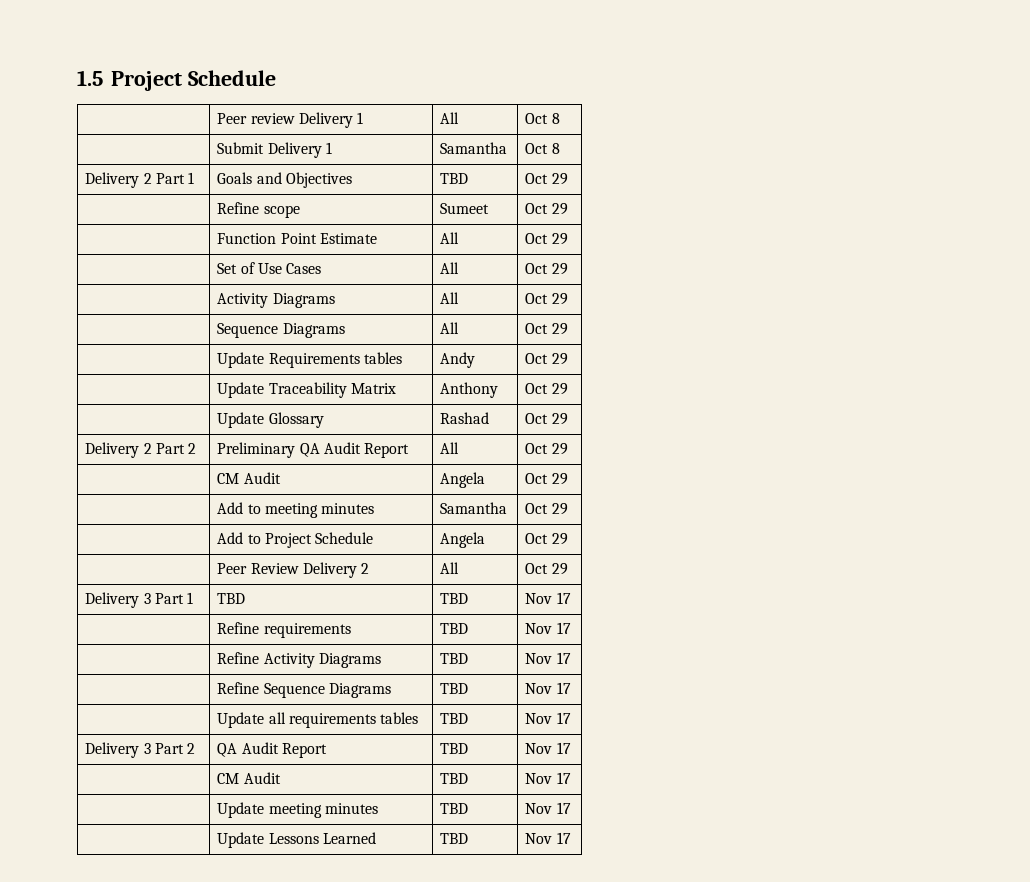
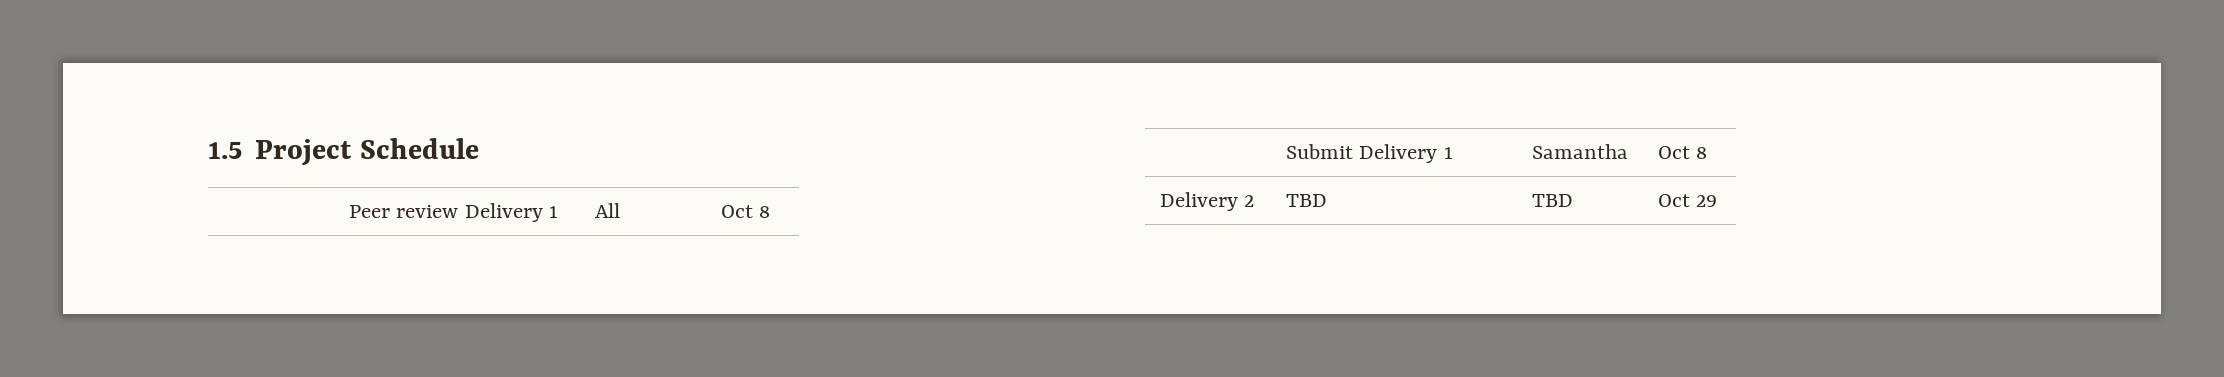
- Delivery 2 Part 1 | Goals and Objectives | TBD | Oct 29
- | Refine scope | Sumeet | Oct 29
- | Function Point Estimate | All | Oct 29
- | Set of Use Cases | All | Oct 29
- | Activity Diagrams | All | Oct 29
- | Sequence Diagrams | All | Oct 29
- | Update Requirements tables | Andy | Oct 29
- | Update Traceability Matrix | Anthony | Oct 29
- | Update Glossary | Rashad | Oct 29
- Delivery 2 Part 2 | Preliminary QA Audit Report | All | Oct 29
- | CM Audit | Angela | Oct 29
- | Add to meeting minutes | Samantha | Oct 29
- | Add to Project Schedule | Angela | Oct 29
- | Peer Review Delivery 2 | All | Oct 29
- Delivery 3 Part 1 | TBD | TBD | Nov 17
- | Refine requirements | TBD | Nov 17
- | Refine Activity Diagrams | TBD | Nov 17
- | Refine Sequence Diagrams | TBD | Nov 17
- | Update all requirements tables | TBD | Nov 17
- Delivery 3 Part 2 | QA Audit Report | TBD | Nov 17
- | CM Audit | TBD | Nov 17
- | Update meeting minutes | TBD | Nov 17
- | Update Lessons Learned | TBD | Nov 17
+ Delivery 2 | TBD | TBD | Oct 29

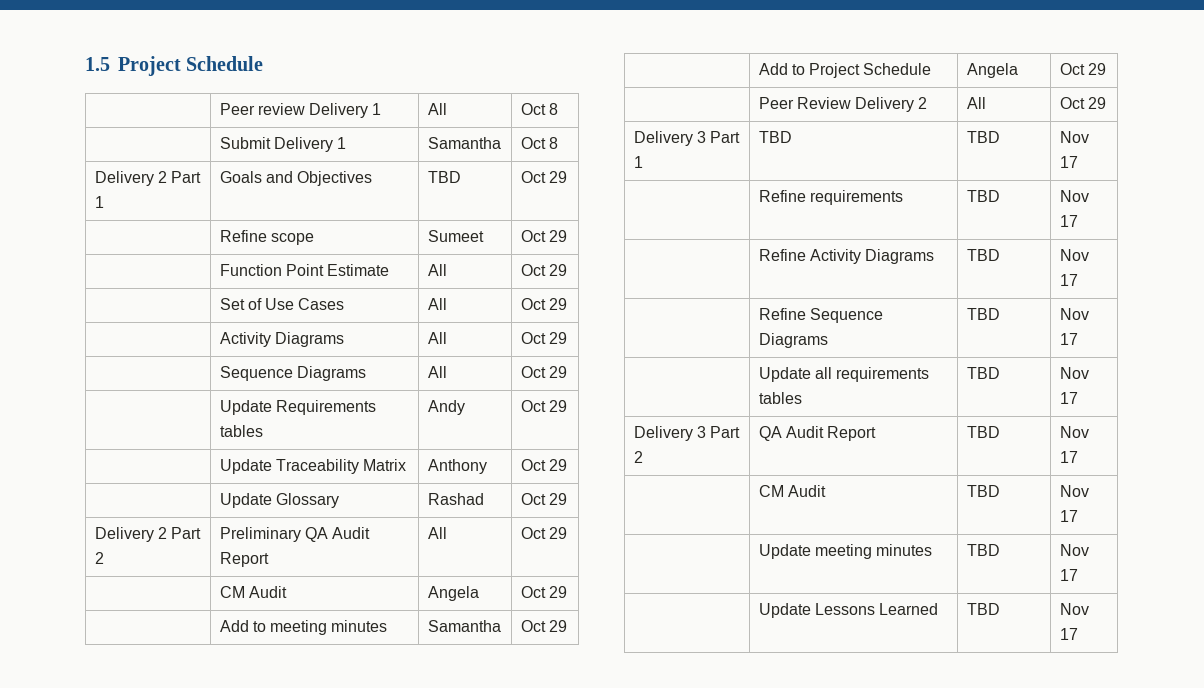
- Delivery 2 | TBD | TBD | Oct 29
+ Delivery 2 Part 1 | Goals and Objectives | TBD | Oct 29
+ | Refine scope | Sumeet | Oct 29
+ | Function Point Estimate | All | Oct 29
+ | Set of Use Cases | All | Oct 29
+ | Activity Diagrams | All | Oct 29
+ | Sequence Diagrams | All | Oct 29
+ | Update Requirements tables | Andy | Oct 29
+ | Update Traceability Matrix | Anthony | Oct 29
+ | Update Glossary | Rashad | Oct 29
+ Delivery 2 Part 2 | Preliminary QA Audit Report | All | Oct 29
+ | CM Audit | Angela | Oct 29
+ | Add to meeting minutes | Samantha | Oct 29
+ | Add to Project Schedule | Angela | Oct 29
+ | Peer Review Delivery 2 | All | Oct 29
+ Delivery 3 Part 1 | TBD | TBD | Nov 17
+ | Refine requirements | TBD | Nov 17
+ | Refine Activity Diagrams | TBD | Nov 17
+ | Refine Sequence Diagrams | TBD | Nov 17
+ | Update all requirements tables | TBD | Nov 17
+ Delivery 3 Part 2 | QA Audit Report | TBD | Nov 17
+ | CM Audit | TBD | Nov 17
+ | Update meeting minutes | TBD | Nov 17
+ | Update Lessons Learned | TBD | Nov 17

